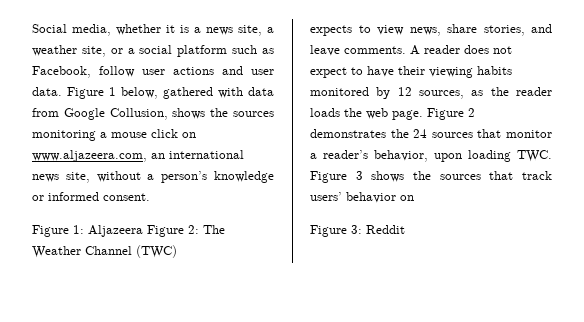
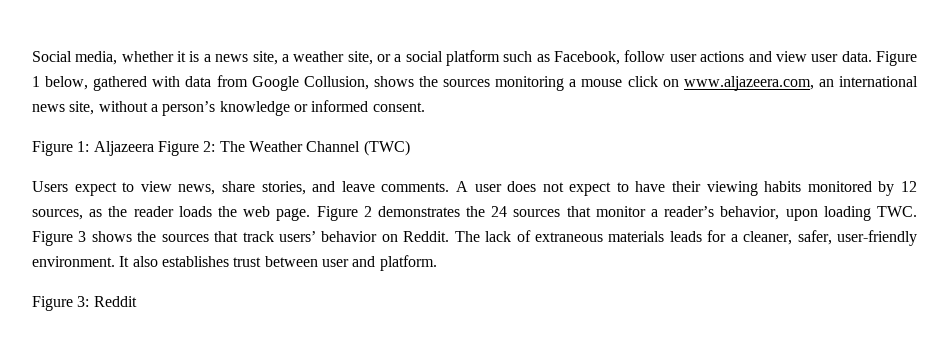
- Social media, whether it is a news site, a weather site, or a social platform such as Facebook, follow user actions and user data.
+ Social media, whether it is a news site, a weather site, or a social platform such as Facebook, follow user actions and view user data.
- expects to view news, share stories, and leave comments.
+ Users expect to view news, share stories, and leave comments.
- A reader does not expect to have their viewing habits monitored by 12 sources, as the reader loads the web page.
+ A user does not expect to have their viewing habits monitored by 12 sources, as the reader loads the web page.
- Figure 2 demonstrates the 24 sources that monitor a reader’s behavior, upon loading TWC. Figure 3 shows the sources that track users’ behavior on
+ Figure 2 demonstrates the 24 sources that monitor a reader’s behavior, upon loading TWC. Figure 3 shows the sources that track users’ behavior on Reddit. The lack of extraneous materials leads for a cleaner, safer, user-friendly environment. It also establishes trust between user and platform.

